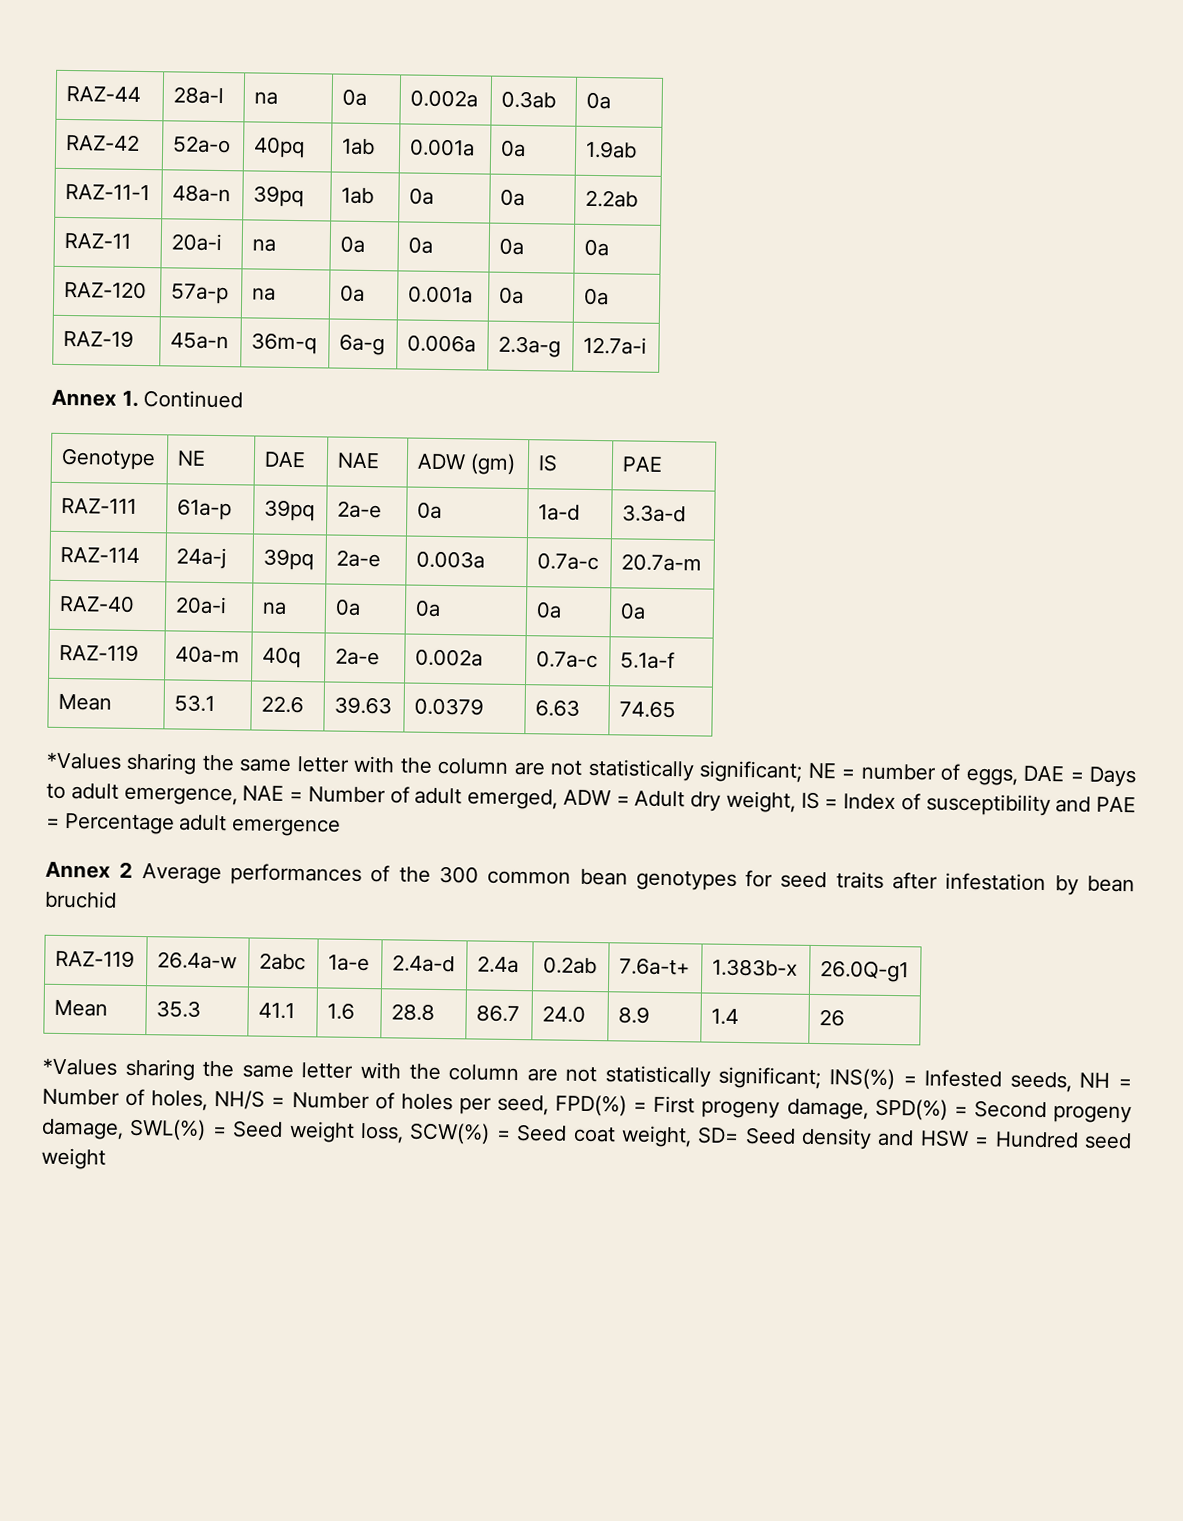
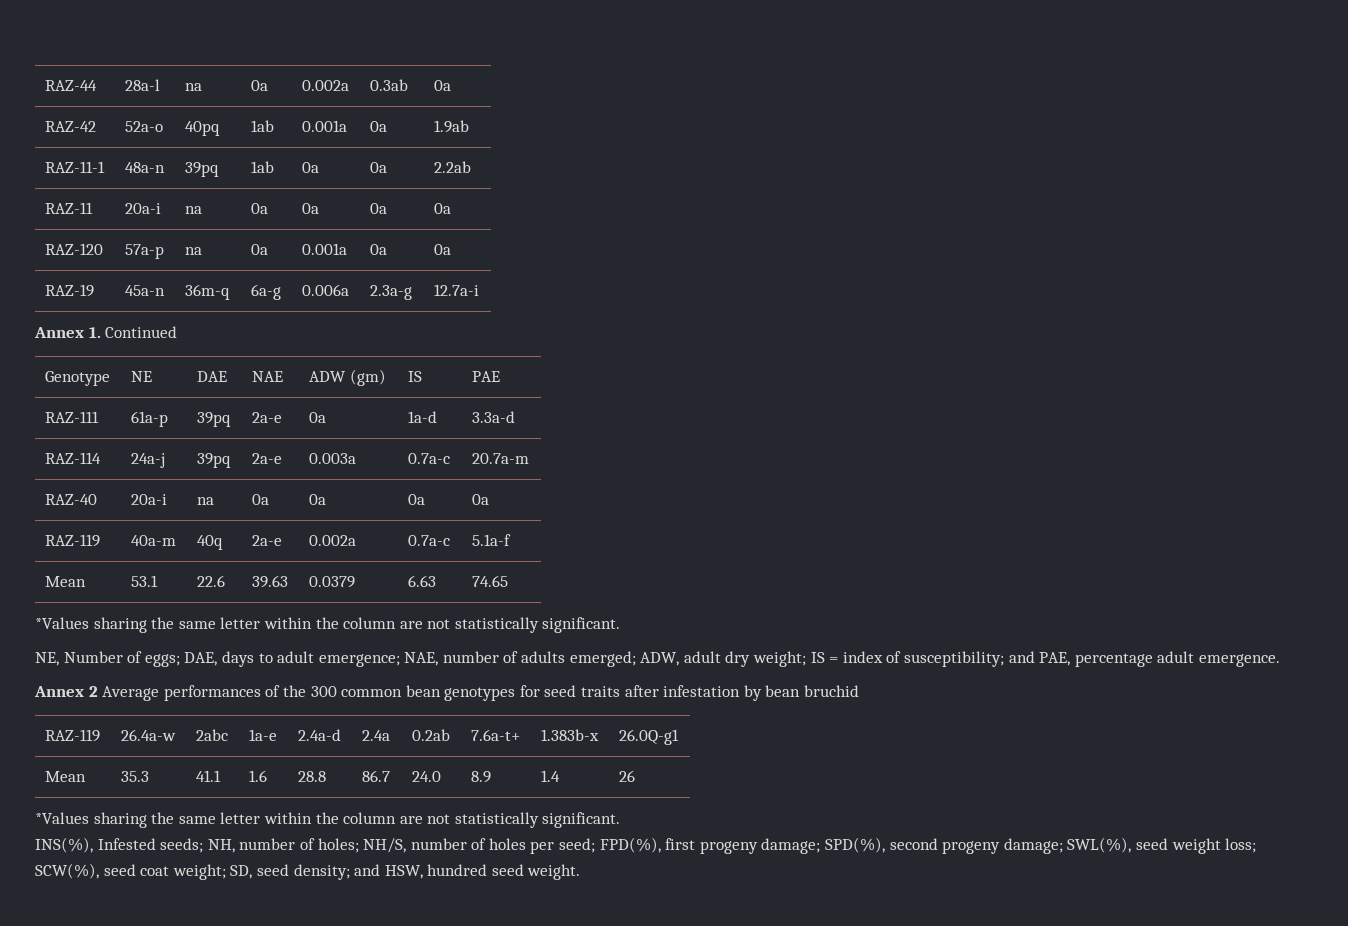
  Mean | 53.1 | 22.6 | 39.63 | 0.0379 | 6.63 | 74.65
- *Values sharing the same letter with the column are not statistically significant; NE = number of eggs, DAE = Days to adult emergence, NAE = Number of adult emerged, ADW = Adult dry weight, IS = Index of susceptibility and PAE = Percentage adult emergence
+ *Values sharing the same letter within the column are not statistically significant.
+ NE, Number of eggs; DAE, days to adult emergence; NAE, number of adults emerged; ADW, adult dry weight; IS = index of susceptibility; and PAE, percentage adult emergence.
  Mean | 35.3 | 41.1 | 1.6 | 28.8 | 86.7 | 24.0 | 8.9 | 1.4 | 26
- *Values sharing the same letter with the column are not statistically significant; INS(%) = Infested seeds, NH = Number of holes, NH/S = Number of holes per seed, FPD(%) = First progeny damage, SPD(%) = Second progeny damage, SWL(%) = Seed weight loss, SCW(%) = Seed coat weight, SD= Seed density and HSW = Hundred seed weight
+ *Values sharing the same letter within the column are not statistically significant.
+ INS(%), Infested seeds; NH, number of holes; NH/S, number of holes per seed; FPD(%), first progeny damage; SPD(%), second progeny damage; SWL(%), seed weight loss; SCW(%), seed coat weight; SD, seed density; and HSW, hundred seed weight.

